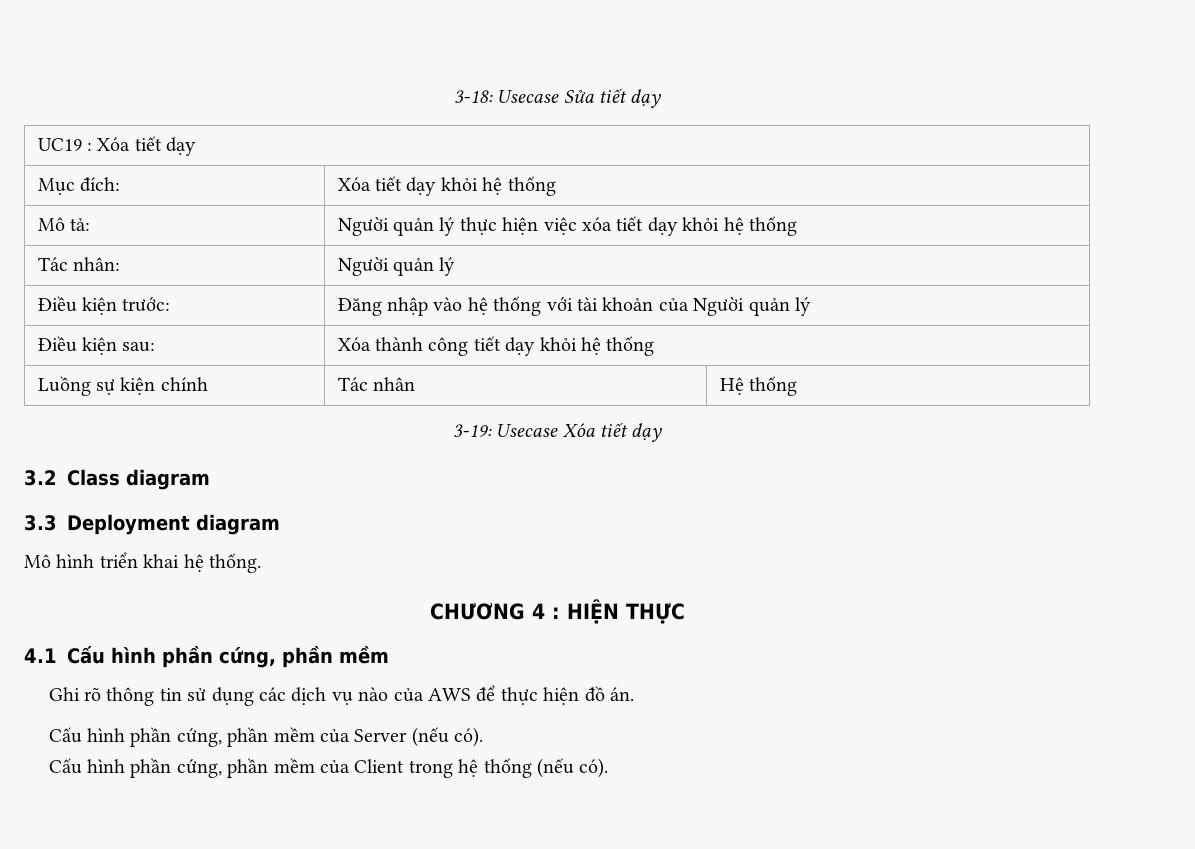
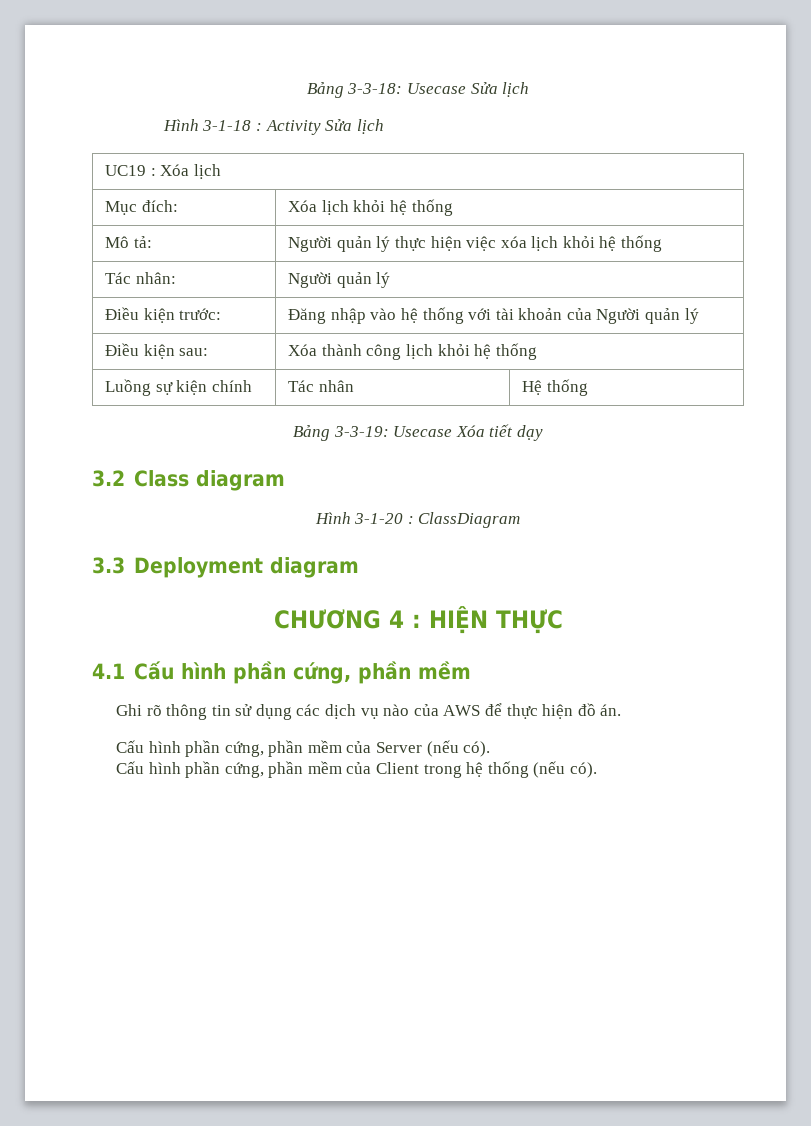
- 3-18: Usecase Sửa tiết dạy
+ Bảng 3-3-18: Usecase Sửa lịch
+ Hình 3-1-18 : Activity Sửa lịch
- UC19 : Xóa tiết dạy
+ UC19 : Xóa lịch
- Mục đích: | Xóa tiết dạy khỏi hệ thống
+ Mục đích: | Xóa lịch khỏi hệ thống
- Mô tả: | Người quản lý thực hiện việc xóa tiết dạy khỏi hệ thống
+ Mô tả: | Người quản lý thực hiện việc xóa lịch khỏi hệ thống
- Điều kiện sau: | Xóa thành công tiết dạy khỏi hệ thống
+ Điều kiện sau: | Xóa thành công lịch khỏi hệ thống
- 3-19: Usecase Xóa tiết dạy
+ Bảng 3-3-19: Usecase Xóa tiết dạy
+ Hình 3-1-20 : ClassDiagram
- Mô hình triển khai hệ thống.

